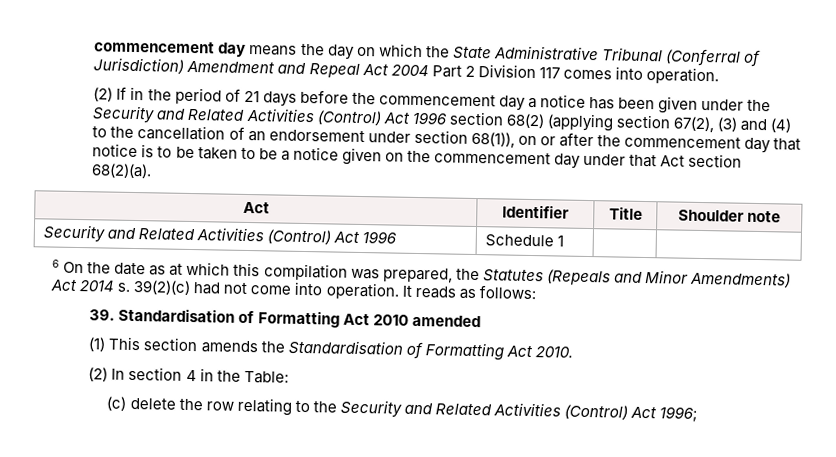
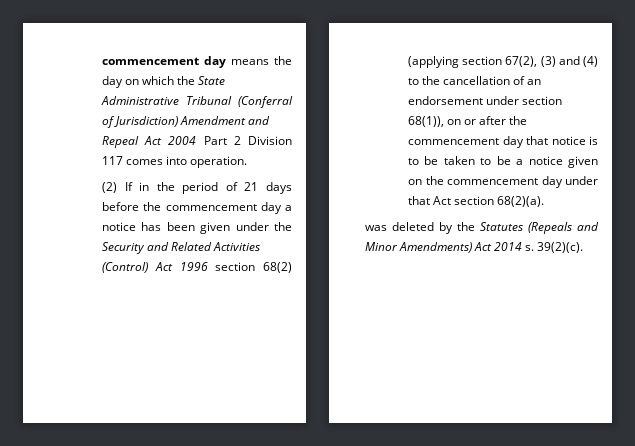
- Act | Identifier | Title | Shoulder note
- Security and Related Activities (Control) Act 1996 | Schedule 1 | |
- 6 On the date as at which this compilation was prepared, the Statutes (Repeals and Minor Amendments) Act 2014 s.
+ was deleted by the Statutes (Repeals and Minor Amendments) Act 2014 s.
- 39(2)(c) had not come into operation. It reads as follows:
- 39. Standardisation of Formatting Act 2010 amended
- (1) This section amends the Standardisation of Formatting Act 2010.
- (2) In section 4 in the Table:
- (c) delete the row relating to the Security and Related Activities (Control) Act 1996;
+ 39(2)(c).

